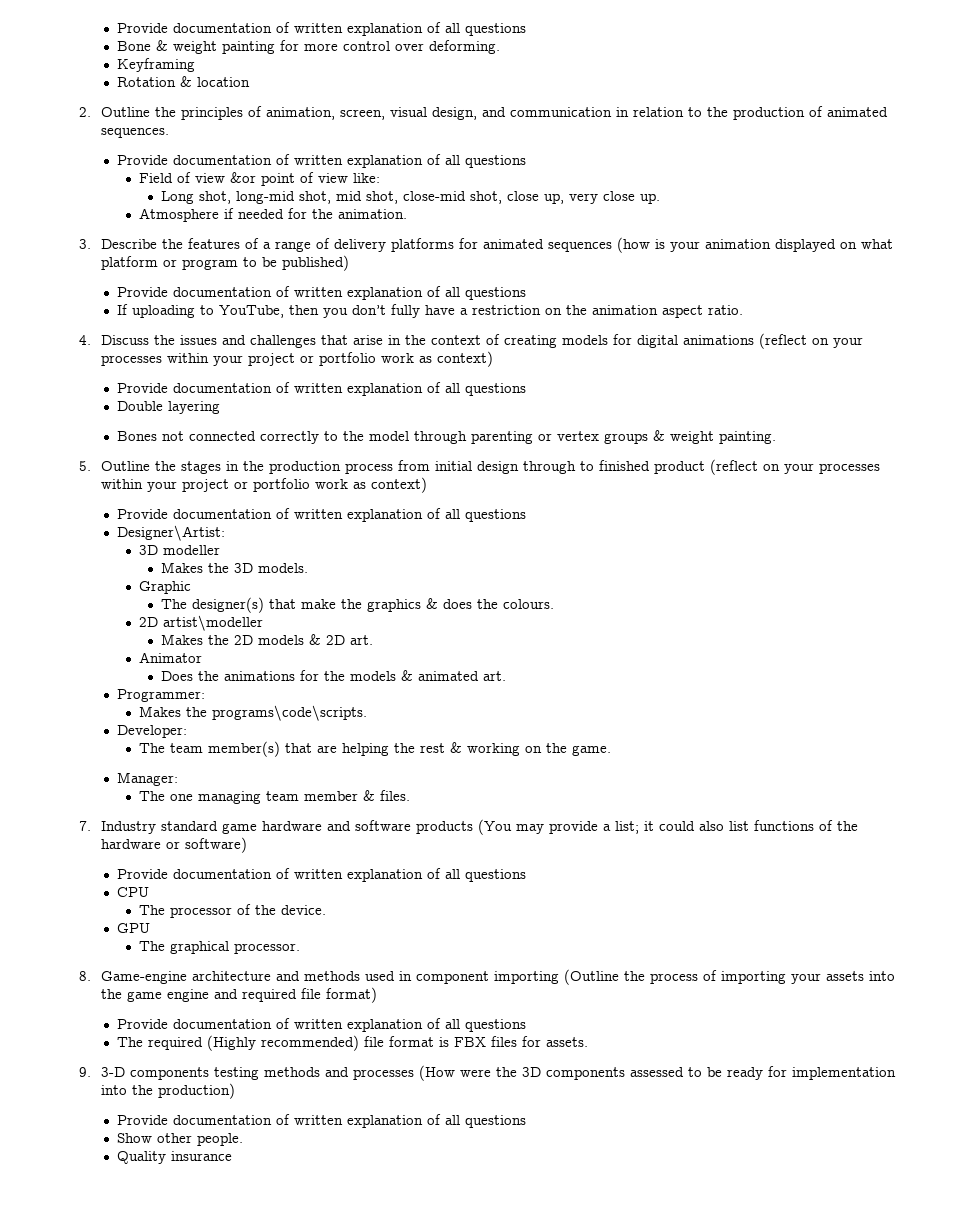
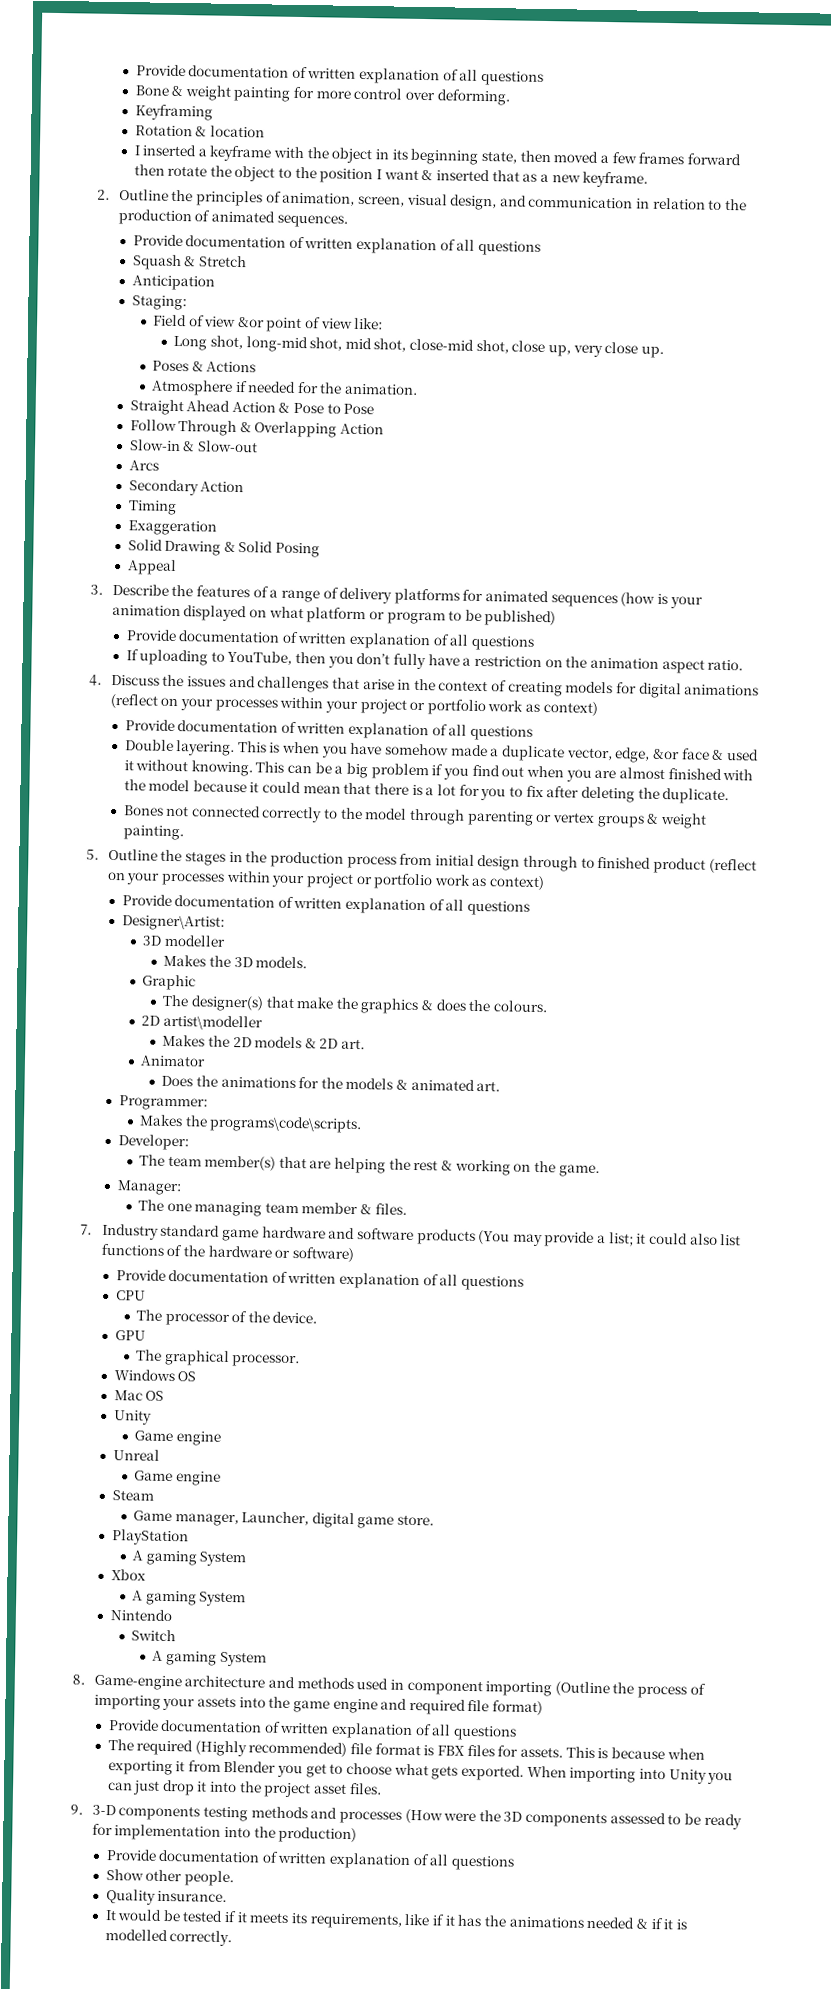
+ I inserted a keyframe with the object in its beginning state, then moved a few frames forward then rotate the object to the position I want & inserted that as a new keyframe.
+ Squash & Stretch
+ Anticipation
+ Staging:
+ Poses & Actions
+ Straight Ahead Action & Pose to Pose
+ Follow Through & Overlapping Action
+ Slow-in & Slow-out
+ Arcs
+ Secondary Action
+ Timing
+ Exaggeration
+ Solid Drawing & Solid Posing
+ Appeal
- Double layering
+ Double layering. This is when you have somehow made a duplicate vector, edge, &or face & used it without knowing. This can be a big problem if you find out when you are almost finished with the model because it could mean that there is a lot for you to fix after deleting the duplicate.
+ Windows OS
+ Mac OS
+ Unity
+ Game engine
+ Unreal
+ Game engine
+ Steam
+ Game manager, Launcher, digital game store.
+ PlayStation
+ A gaming System
+ Xbox
+ A gaming System
+ Nintendo
+ Switch
+ A gaming System
+ This is because when exporting it from Blender you get to choose what gets exported. When importing into Unity you can just drop it into the project asset files.
- Quality insurance
+ Quality insurance.
+ It would be tested if it meets its requirements, like if it has the animations needed & if it is modelled correctly.

